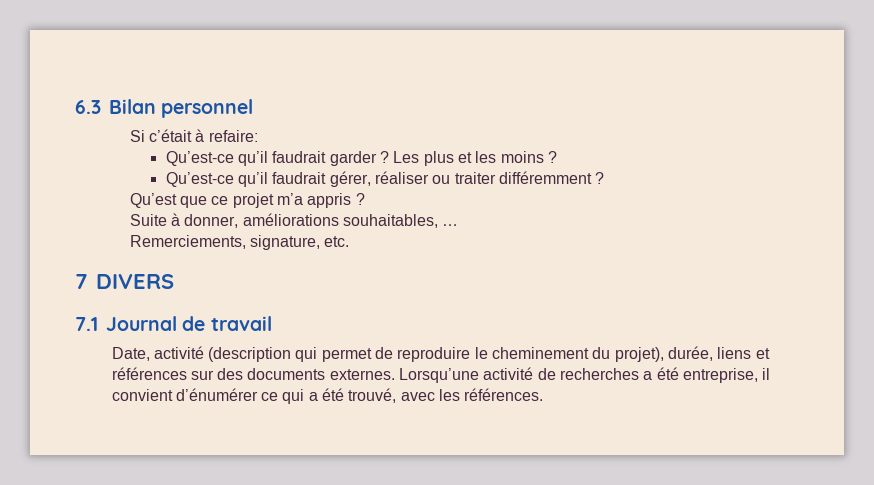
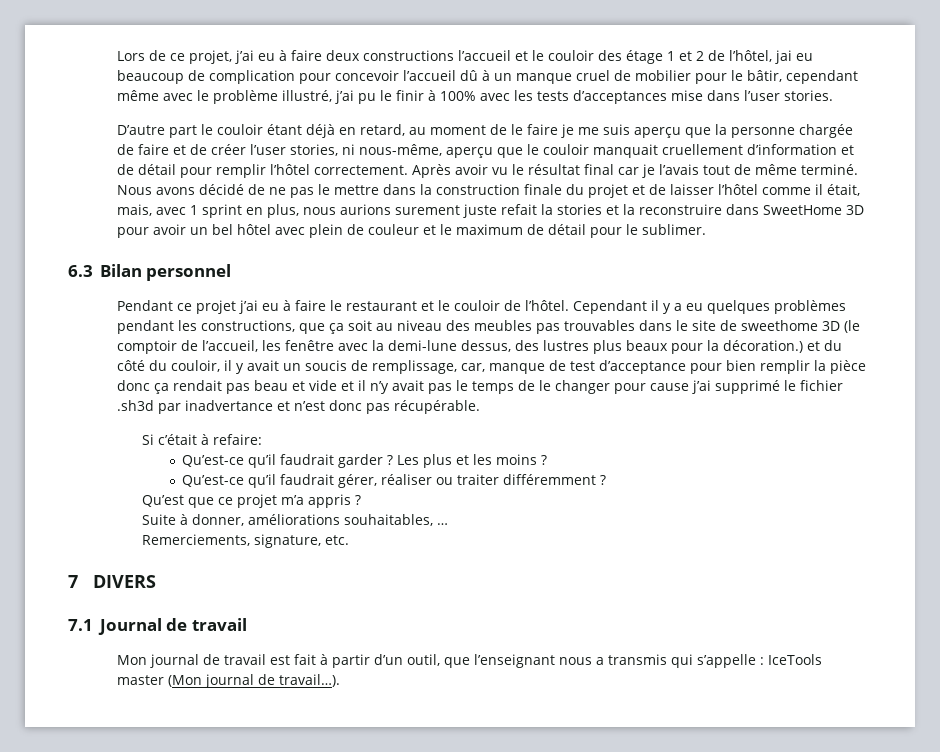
+ Lors de ce projet, j’ai eu à faire deux constructions l’accueil et le couloir des étage 1 et 2 de l’hôtel, jai eu beaucoup de complication pour concevoir l’accueil dû à un manque cruel de mobilier pour le bâtir, cependant même avec le problème illustré, j’ai pu le finir à 100% avec les tests d’acceptances mise dans l’user stories.
+ D’autre part le couloir étant déjà en retard, au moment de le faire je me suis aperçu que la personne chargée de faire et de créer l’user stories, ni nous-même, aperçu que le couloir manquait cruellement d’information et de détail pour remplir l’hôtel correctement. Après avoir vu le résultat final car je l’avais tout de même terminé. Nous avons décidé de ne pas le mettre dans la construction finale du projet et de laisser l’hôtel comme il était, mais, avec 1 sprint en plus, nous aurions surement juste refait la stories et la reconstruire dans SweetHome 3D pour avoir un bel hôtel avec plein de couleur et le maximum de détail pour le sublimer.
  6.3 Bilan personnel
+ Pendant ce projet j’ai eu à faire le restaurant et le couloir de l’hôtel. Cependant il y a eu quelques problèmes pendant les constructions, que ça soit au niveau des meubles pas trouvables dans le site de sweethome 3D (le comptoir de l’accueil, les fenêtre avec la demi-lune dessus, des lustres plus beaux pour la décoration.) et du côté du couloir, il y avait un soucis de remplissage, car, manque de test d’acceptance pour bien remplir la pièce donc ça rendait pas beau et vide et il n’y avait pas le temps de le changer pour cause j’ai supprimé le fichier .sh3d par inadvertance et n’est donc pas récupérable.
- Date, activité (description qui permet de reproduire le cheminement du projet), durée, liens et références sur des documents externes. Lorsqu’une activité de recherches a été entreprise, il convient d’énumérer ce qui a été trouvé, avec les références.
+ Mon journal de travail est fait à partir d’un outil, que l’enseignant nous a transmis qui s’appelle : IceTools master (Mon journal de travail…).

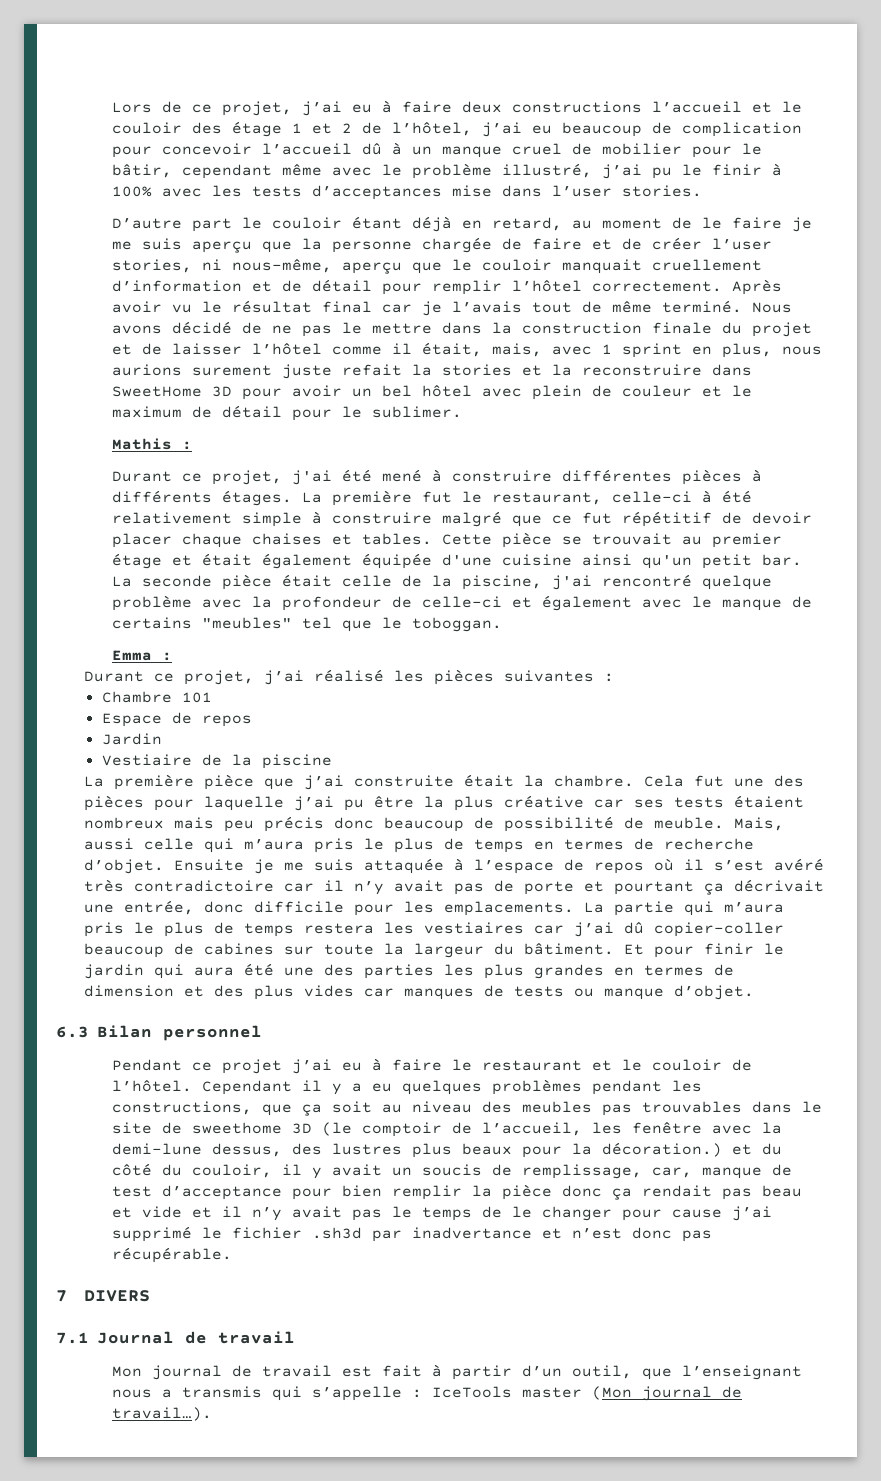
- Lors de ce projet, j’ai eu à faire deux constructions l’accueil et le couloir des étage 1 et 2 de l’hôtel, jai eu beaucoup de complication pour concevoir l’accueil dû à un manque cruel de mobilier pour le bâtir, cependant même avec le problème illustré, j’ai pu le finir à 100% avec les tests d’acceptances mise dans l’user stories.
+ Lors de ce projet, j’ai eu à faire deux constructions l’accueil et le couloir des étage 1 et 2 de l’hôtel, j’ai eu beaucoup de complication pour concevoir l’accueil dû à un manque cruel de mobilier pour le bâtir, cependant même avec le problème illustré, j’ai pu le finir à 100% avec les tests d’acceptances mise dans l’user stories.
+ Mathis :
+ Durant ce projet, j'ai été mené à construire différentes pièces à différents étages. La première fut le restaurant, celle-ci à été relativement simple à construire malgré que ce fut répétitif de devoir placer chaque chaises et tables. Cette pièce se trouvait au premier étage et était également équipée d'une cuisine ainsi qu'un petit bar. La seconde pièce était celle de la piscine, j'ai rencontré quelque problème avec la profondeur de celle-ci et également avec le manque de certains "meubles" tel que le toboggan.
+ Emma :
+ Durant ce projet, j’ai réalisé les pièces suivantes :
+ Chambre 101
+ Espace de repos
+ Jardin
+ Vestiaire de la piscine
+ La première pièce que j’ai construite était la chambre. Cela fut une des pièces pour laquelle j’ai pu être la plus créative car ses tests étaient nombreux mais peu précis donc beaucoup de possibilité de meuble. Mais, aussi celle qui m’aura pris le plus de temps en termes de recherche d’objet. Ensuite je me suis attaquée à l’espace de repos où il s’est avéré très contradictoire car il n’y avait pas de porte et pourtant ça décrivait une entrée, donc difficile pour les emplacements. La partie qui m’aura pris le plus de temps restera les vestiaires car j’ai dû copier-coller beaucoup de cabines sur toute la largeur du bâtiment. Et pour finir le jardin qui aura été une des parties les plus grandes en termes de dimension et des plus vides car manques de tests ou manque d’objet.
- Si c’était à refaire:
- Qu’est-ce qu’il faudrait garder ? Les plus et les moins ?
- Qu’est-ce qu’il faudrait gérer, réaliser ou traiter différemment ?
- Qu’est que ce projet m’a appris ?
- Suite à donner, améliorations souhaitables, …
- Remerciements, signature, etc.

